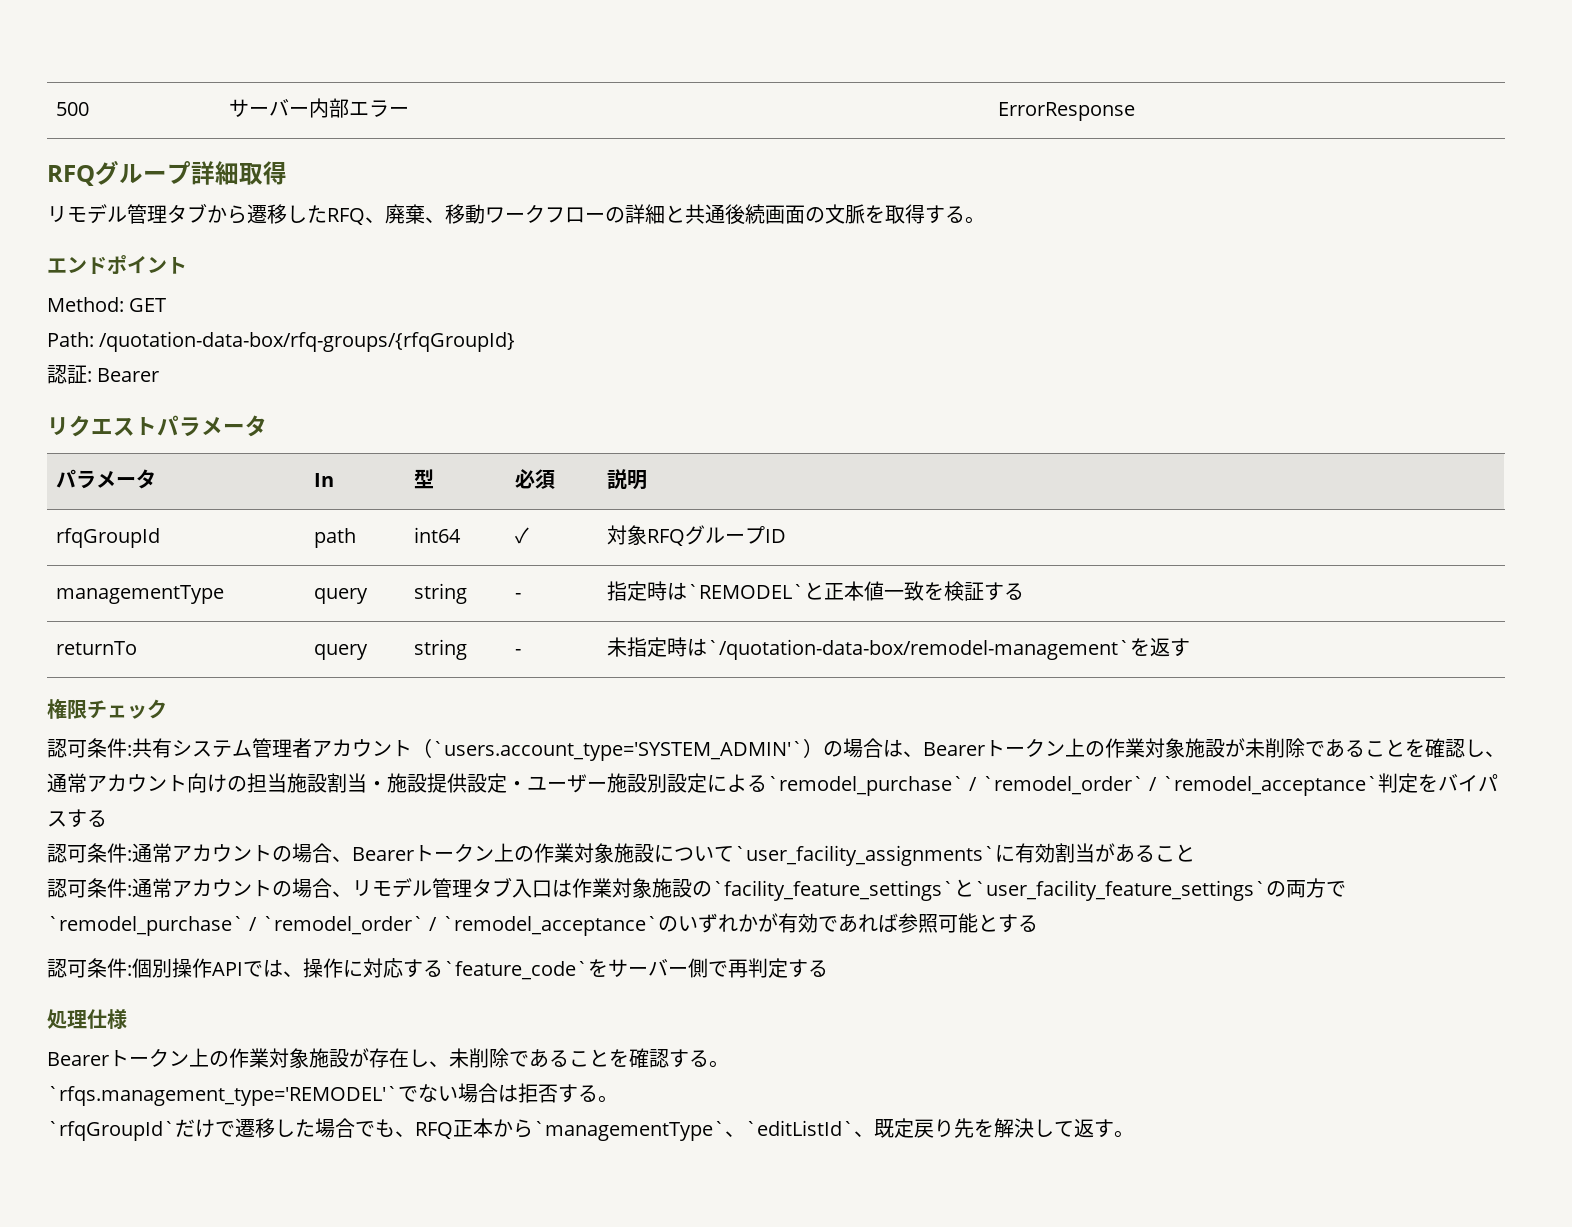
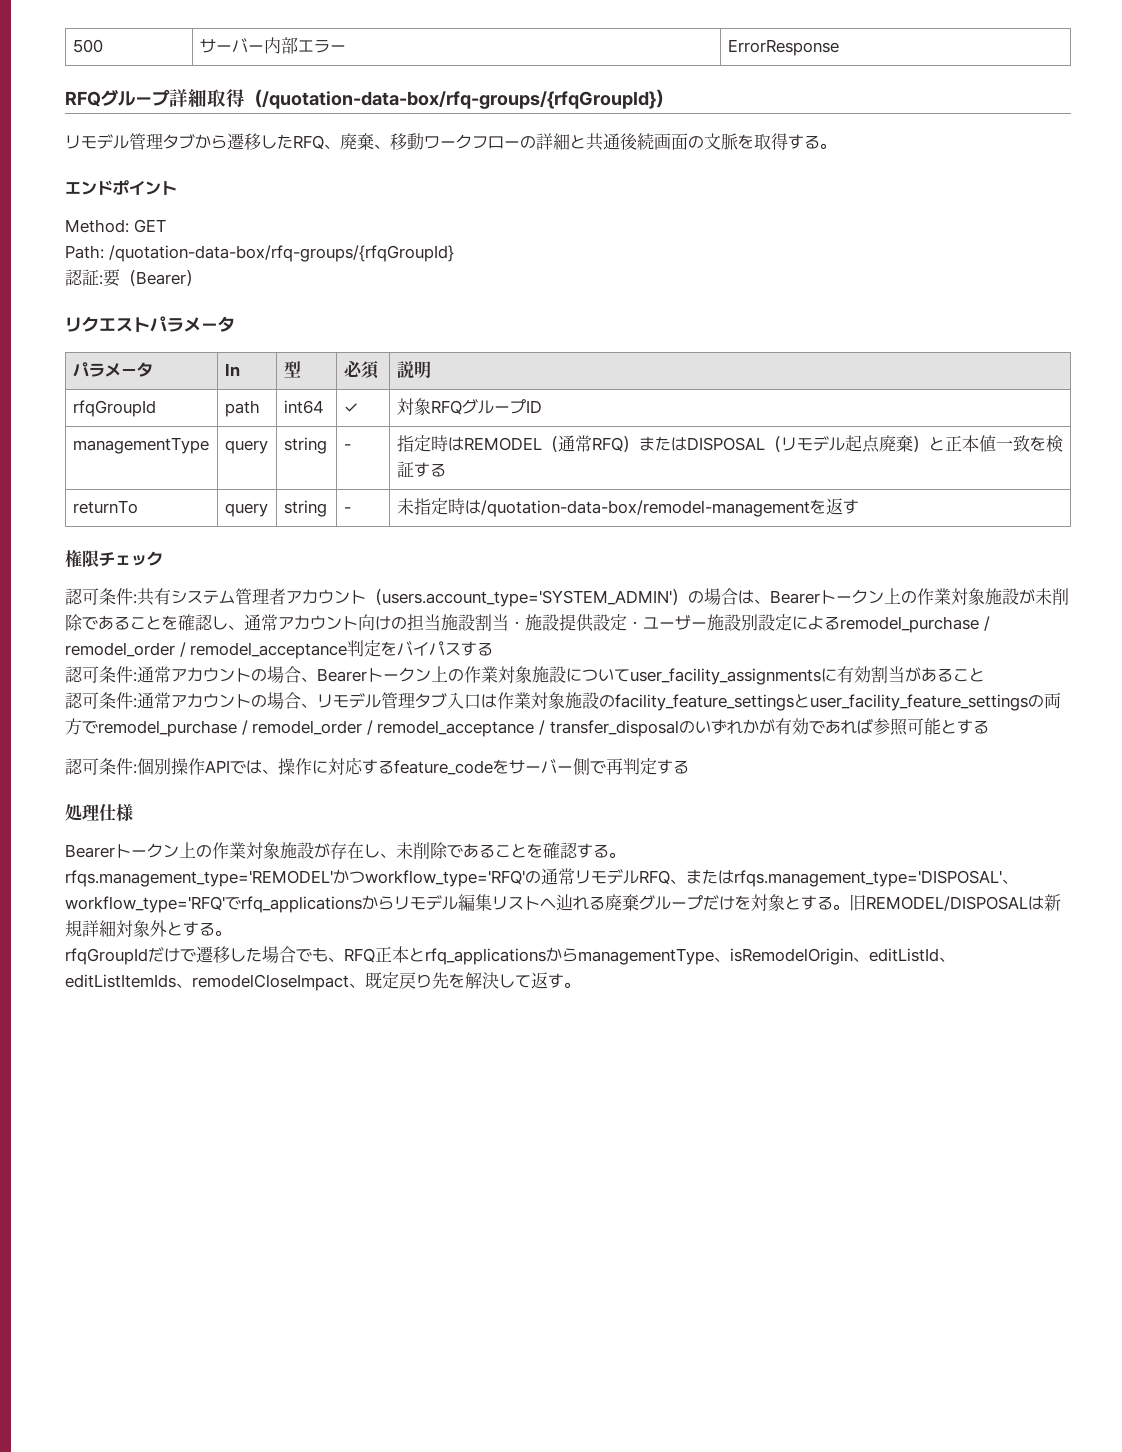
- RFQグループ詳細取得
+ RFQグループ詳細取得（/quotation-data-box/rfq-groups/{rfqGroupId}）
- 認証: Bearer
+ 認証:要（Bearer）
- managementType | query | string | - | 指定時は`REMODEL`と正本値一致を検証する
+ managementType | query | string | - | 指定時はREMODEL（通常RFQ）またはDISPOSAL（リモデル起点廃棄）と正本値一致を検証する
- returnTo | query | string | - | 未指定時は`/quotation-data-box/remodel-management`を返す
+ returnTo | query | string | - | 未指定時は/quotation-data-box/remodel-managementを返す
- 認可条件:共有システム管理者アカウント（`users.account_type='SYSTEM_ADMIN'`）の場合は、Bearerトークン上の作業対象施設が未削除であることを確認し、通常アカウント向けの担当施設割当・施設提供設定・ユーザー施設別設定による`remodel_purchase` / `remodel_order` / `remodel_acceptance`判定をバイパスする
+ 認可条件:共有システム管理者アカウント（users.account_type='SYSTEM_ADMIN'）の場合は、Bearerトークン上の作業対象施設が未削除であることを確認し、通常アカウント向けの担当施設割当・施設提供設定・ユーザー施設別設定によるremodel_purchase / remodel_order / remodel_acceptance判定をバイパスする
- 認可条件:通常アカウントの場合、Bearerトークン上の作業対象施設について`user_facility_assignments`に有効割当があること
+ 認可条件:通常アカウントの場合、Bearerトークン上の作業対象施設についてuser_facility_assignmentsに有効割当があること
- 認可条件:通常アカウントの場合、リモデル管理タブ入口は作業対象施設の`facility_feature_settings`と`user_facility_feature_settings`の両方で`remodel_purchase` / `remodel_order` / `remodel_acceptance`のいずれかが有効であれば参照可能とする
+ 認可条件:通常アカウントの場合、リモデル管理タブ入口は作業対象施設のfacility_feature_settingsとuser_facility_feature_settingsの両方でremodel_purchase / remodel_order / remodel_acceptance / transfer_disposalのいずれかが有効であれば参照可能とする
- 認可条件:個別操作APIでは、操作に対応する`feature_code`をサーバー側で再判定する
+ 認可条件:個別操作APIでは、操作に対応するfeature_codeをサーバー側で再判定する
- `rfqs.management_type='REMODEL'`でない場合は拒否する。
- `rfqGroupId`だけで遷移した場合でも、RFQ正本から`managementType`、`editListId`、既定戻り先を解決して返す。
+ rfqs.management_type='REMODEL'かつworkflow_type='RFQ'の通常リモデルRFQ、またはrfqs.management_type='DISPOSAL'、workflow_type='RFQ'でrfq_applicationsからリモデル編集リストへ辿れる廃棄グループだけを対象とする。旧REMODEL/DISPOSALは新規詳細対象外とする。
+ rfqGroupIdだけで遷移した場合でも、RFQ正本とrfq_applicationsからmanagementType、isRemodelOrigin、editListId、editListItemIds、remodelCloseImpact、既定戻り先を解決して返す。

